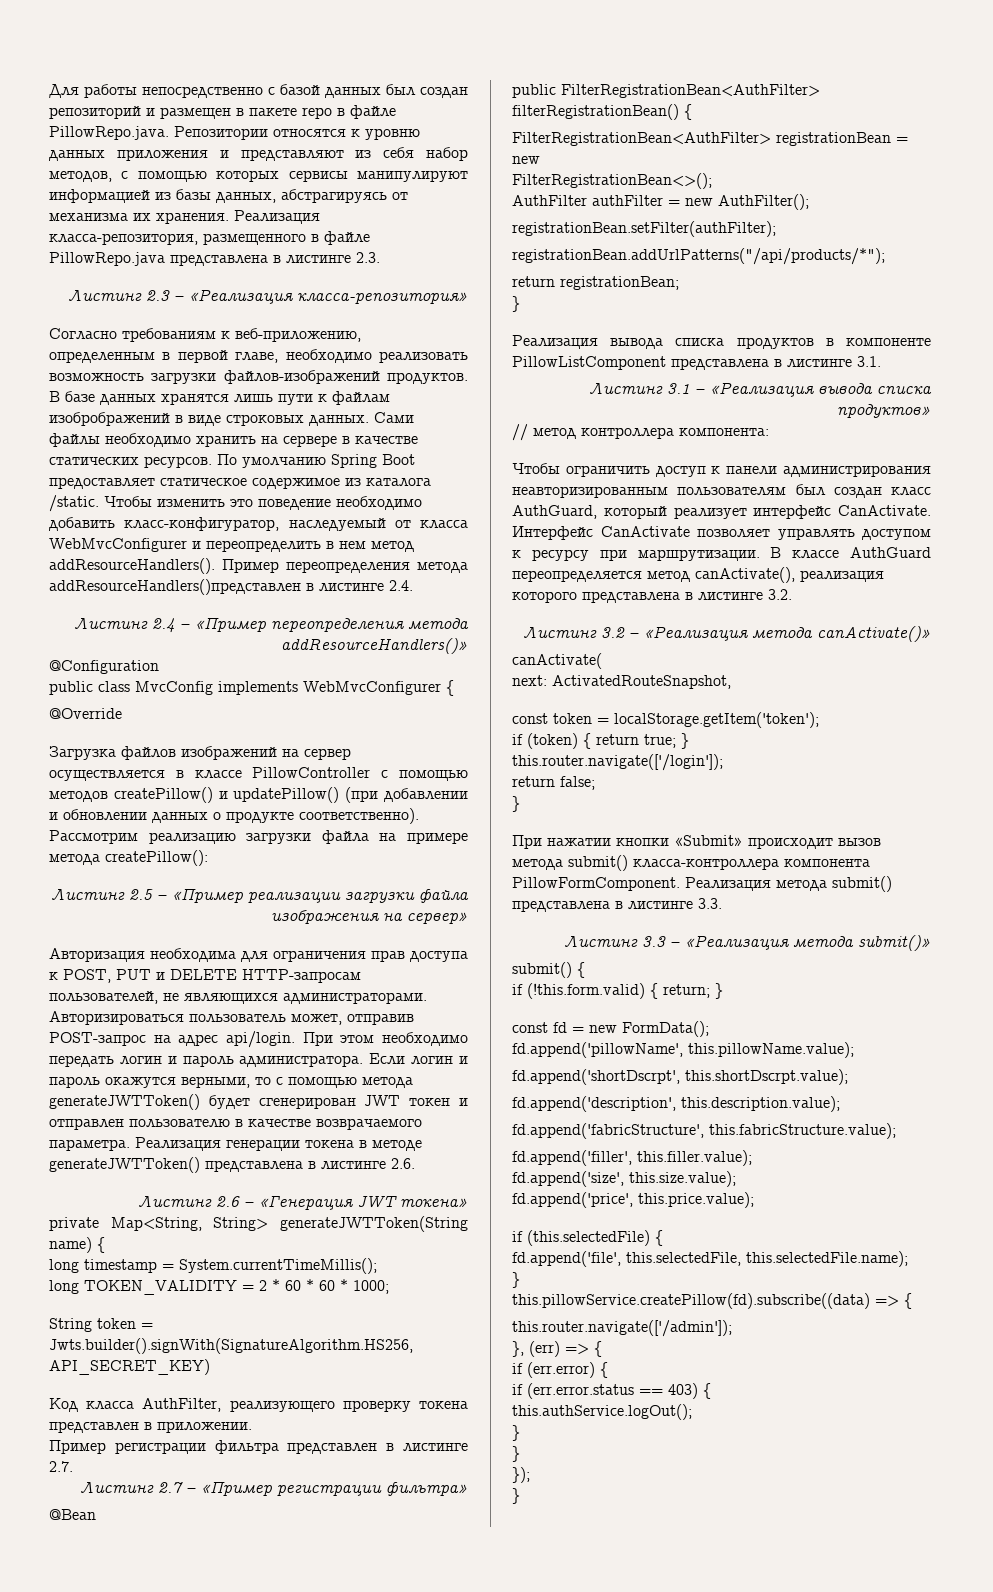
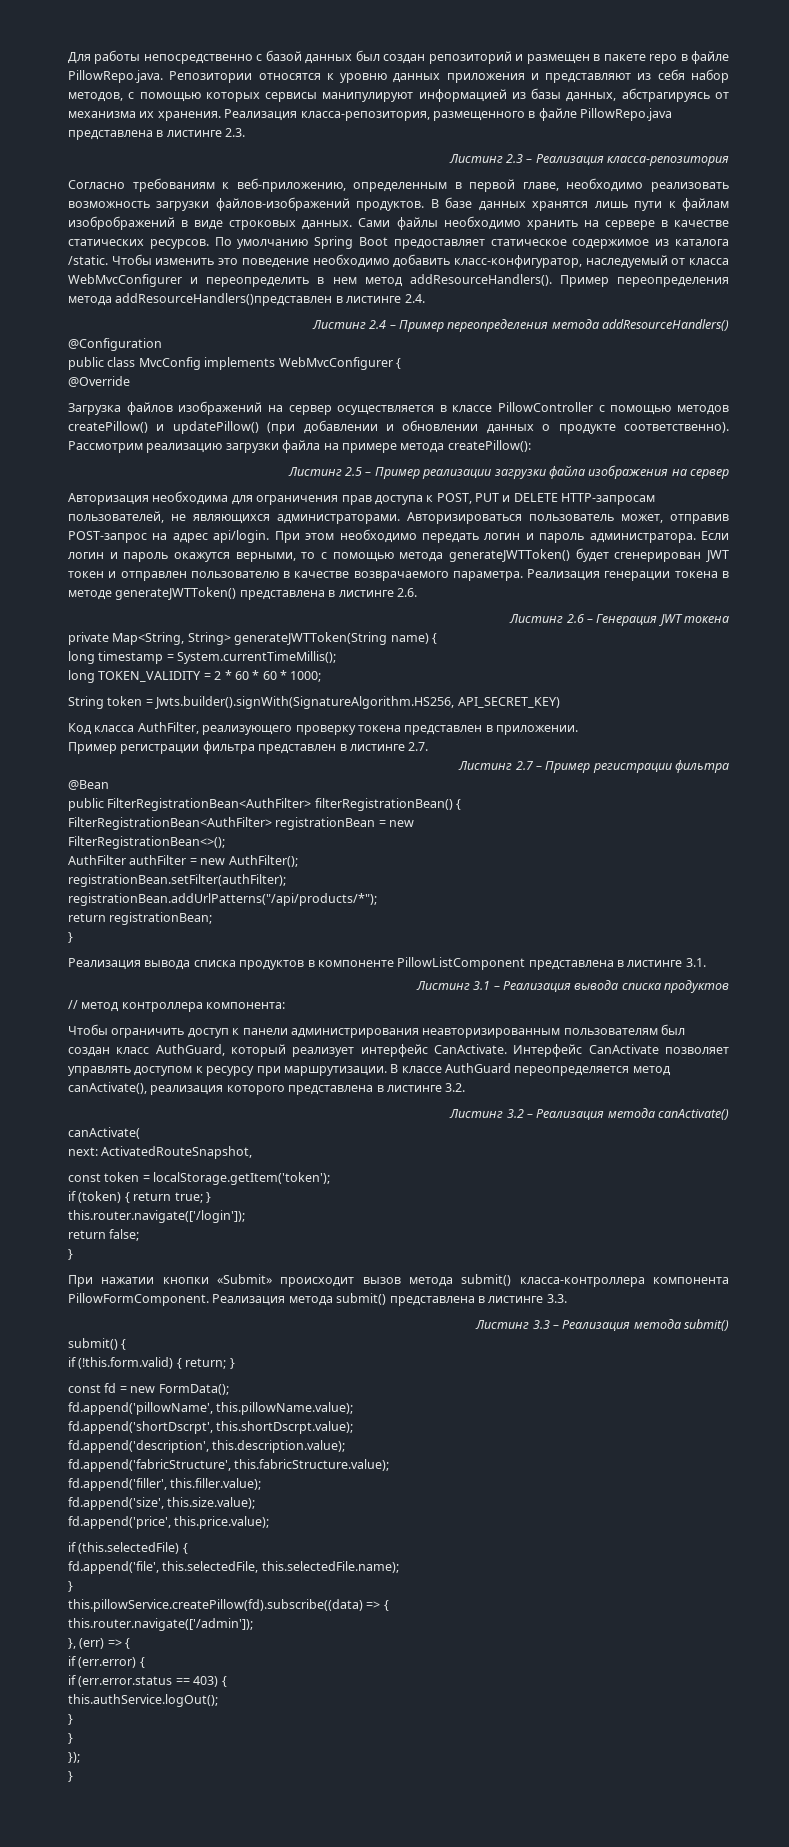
- Листинг 2.3 – «Реализация класса-репозитория»
+ Листинг 2.3 – Реализация класса-репозитория
- Листинг 2.4 – «Пример переопределения метода addResourceHandlers()»
+ Листинг 2.4 – Пример переопределения метода addResourceHandlers()
- Листинг 2.5 – «Пример реализации загрузки файла изображения на сервер»
+ Листинг 2.5 – Пример реализации загрузки файла изображения на сервер
- Листинг 2.6 – «Генерация JWT токена»
+ Листинг 2.6 – Генерация JWT токена
- Листинг 2.7 – «Пример регистрации фильтра»
+ Листинг 2.7 – Пример регистрации фильтра
- Листинг 3.1 – «Реализация вывода списка продуктов»
+ Листинг 3.1 – Реализация вывода списка продуктов
- Листинг 3.2 – «Реализация метода canActivate()»
+ Листинг 3.2 – Реализация метода canActivate()
- Листинг 3.3 – «Реализация метода submit()»
+ Листинг 3.3 – Реализация метода submit()

